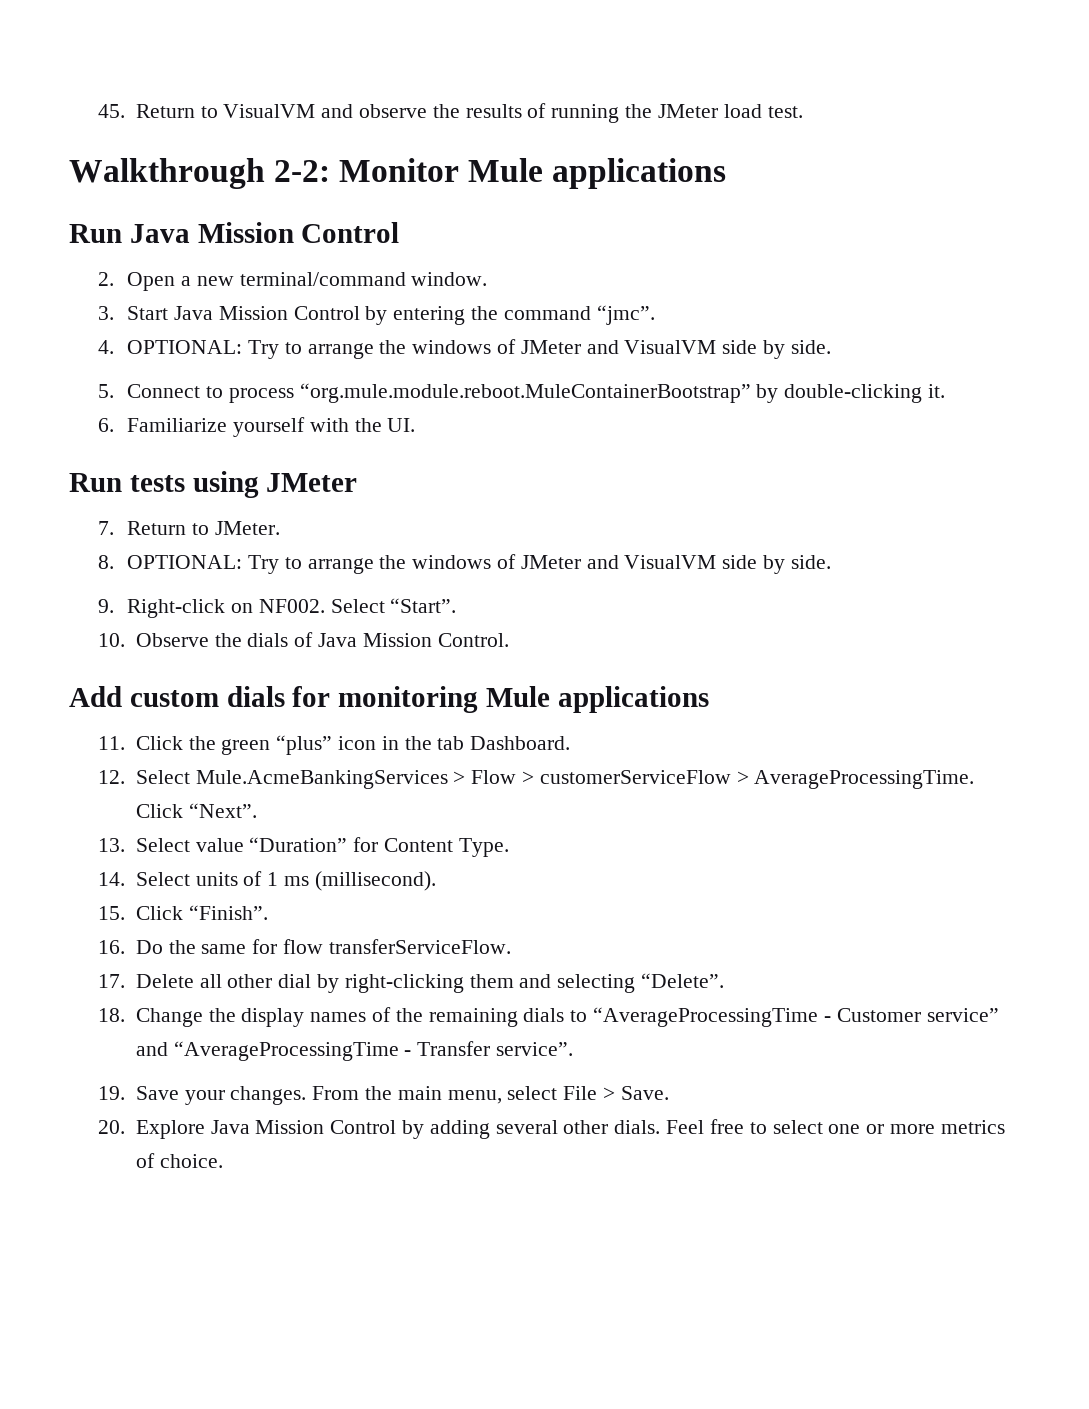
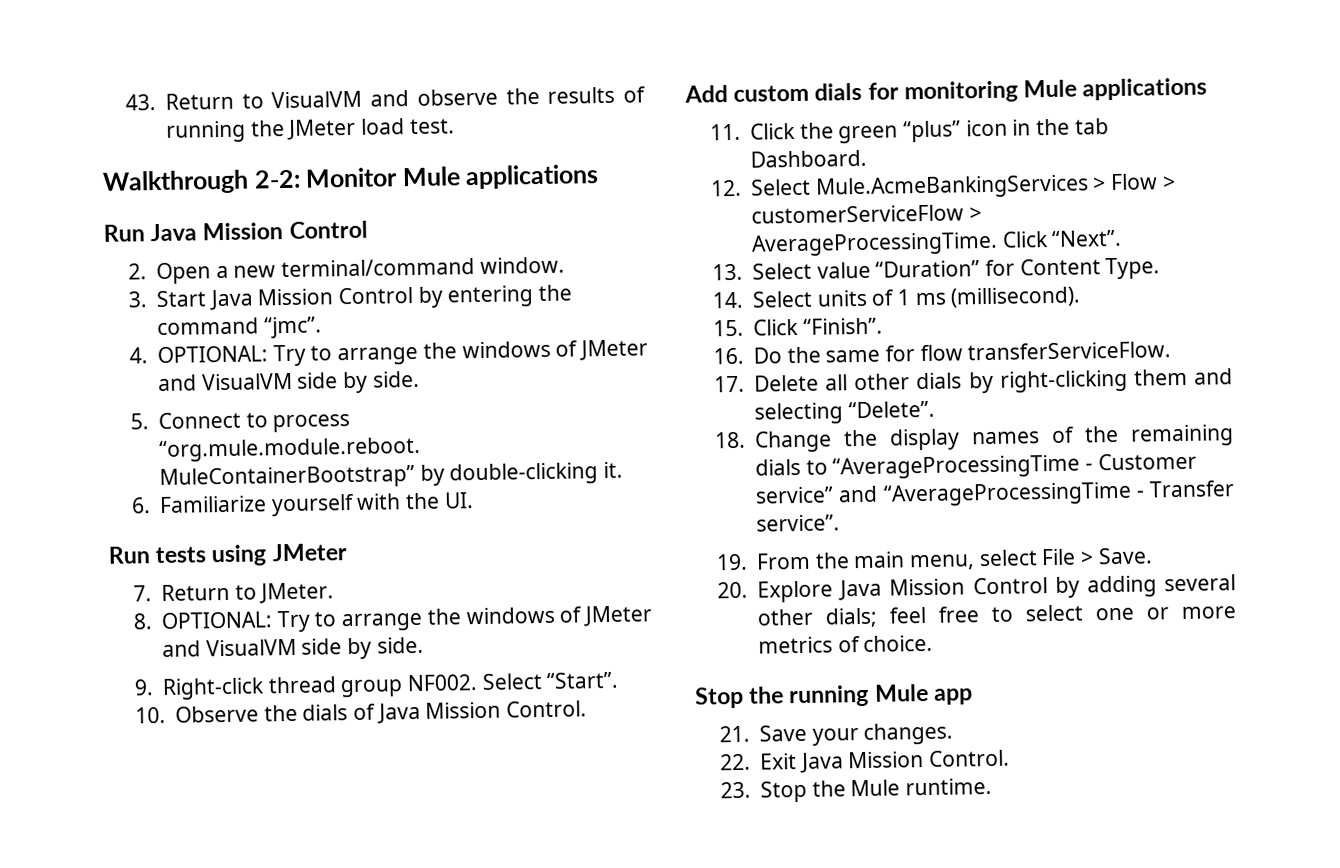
- 45. Return to VisualVM and observe the results of running the JMeter load test.
+ 43. Return to VisualVM and observe the results of running the JMeter load test.
- 9. Right-click on NF002.
+ 9. Right-click thread group NF002.
- 17. Delete all other dial by right-clicking them and selecting “Delete”.
+ 17. Delete all other dials by right-clicking them and selecting “Delete”.
- 19. Save your changes. From the main menu, select File > Save.
+ 19. From the main menu, select File > Save.
- 20. Explore Java Mission Control by adding several other dials. Feel free to select one or more metrics of choice.
+ 20. Explore Java Mission Control by adding several other dials; feel free to select one or more metrics of choice.
+ Stop the running Mule app
+ 21. Save your changes.
+ 22. Exit Java Mission Control.
+ 23. Stop the Mule runtime.

